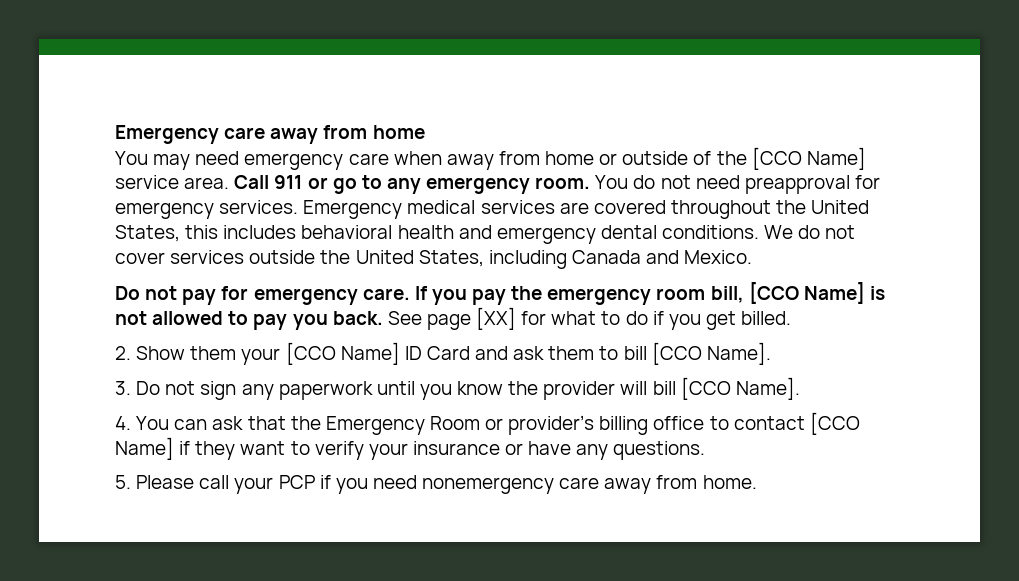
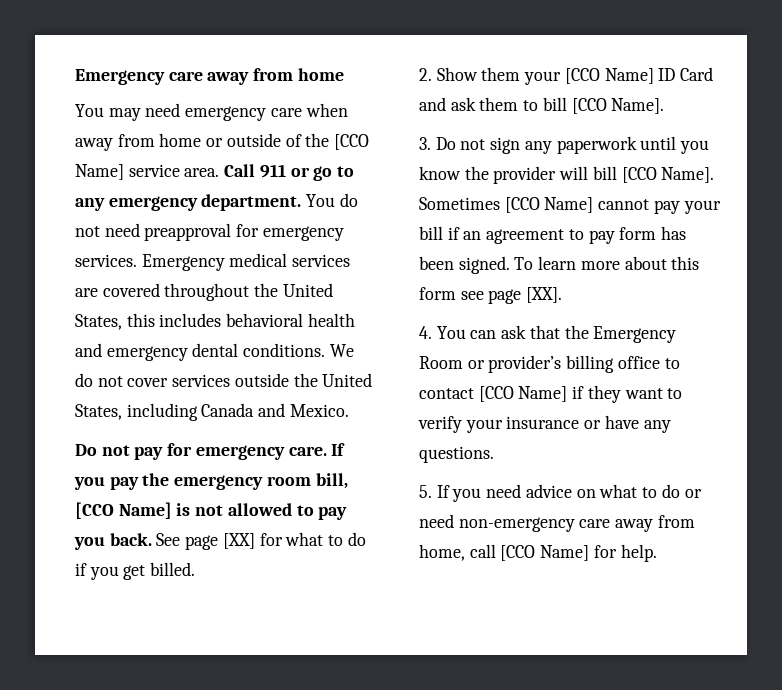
- Call 911 or go to any emergency room.
+ Call 911 or go to any emergency department.
+ Sometimes [CCO Name] cannot pay your bill if an agreement to pay form has been signed. To learn more about this form see page [XX].
- 5. Please call your PCP if you need nonemergency care away from home.
+ 5. If you need advice on what to do or need non-emergency care away from home, call [CCO Name] for help.

